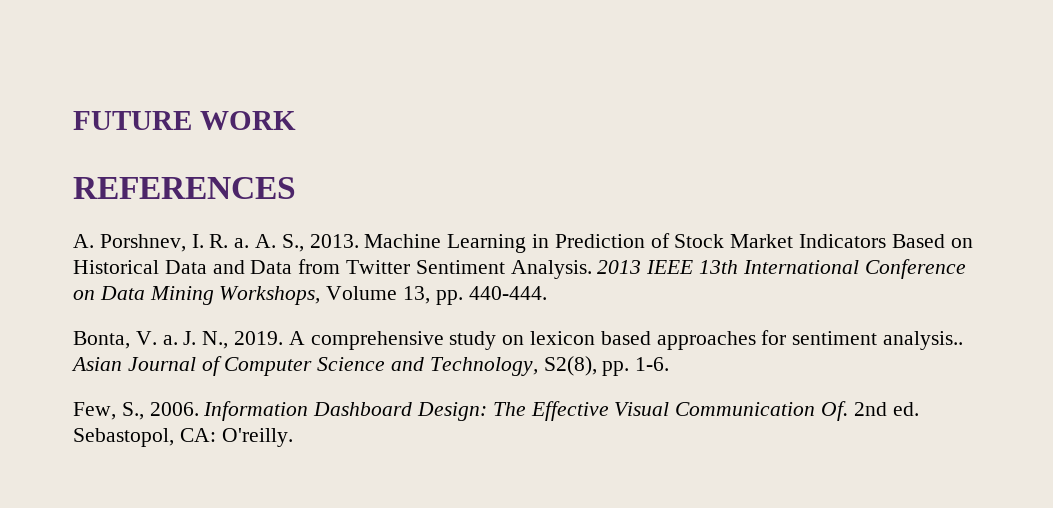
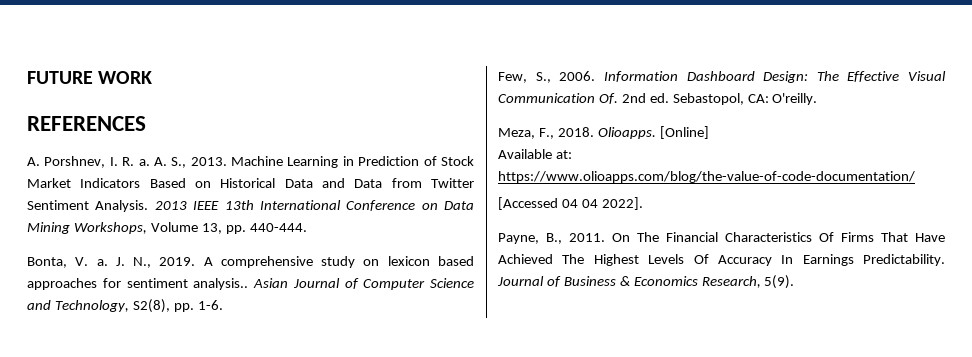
+ Meza, F., 2018. Olioapps. [Online]
+ Available at: https://www.olioapps.com/blog/the-value-of-code-documentation/
+ [Accessed 04 04 2022].
+ Payne, B., 2011. On The Financial Characteristics Of Firms That Have Achieved The Highest Levels Of Accuracy In Earnings Predictability. Journal of Business & Economics Research, 5(9).

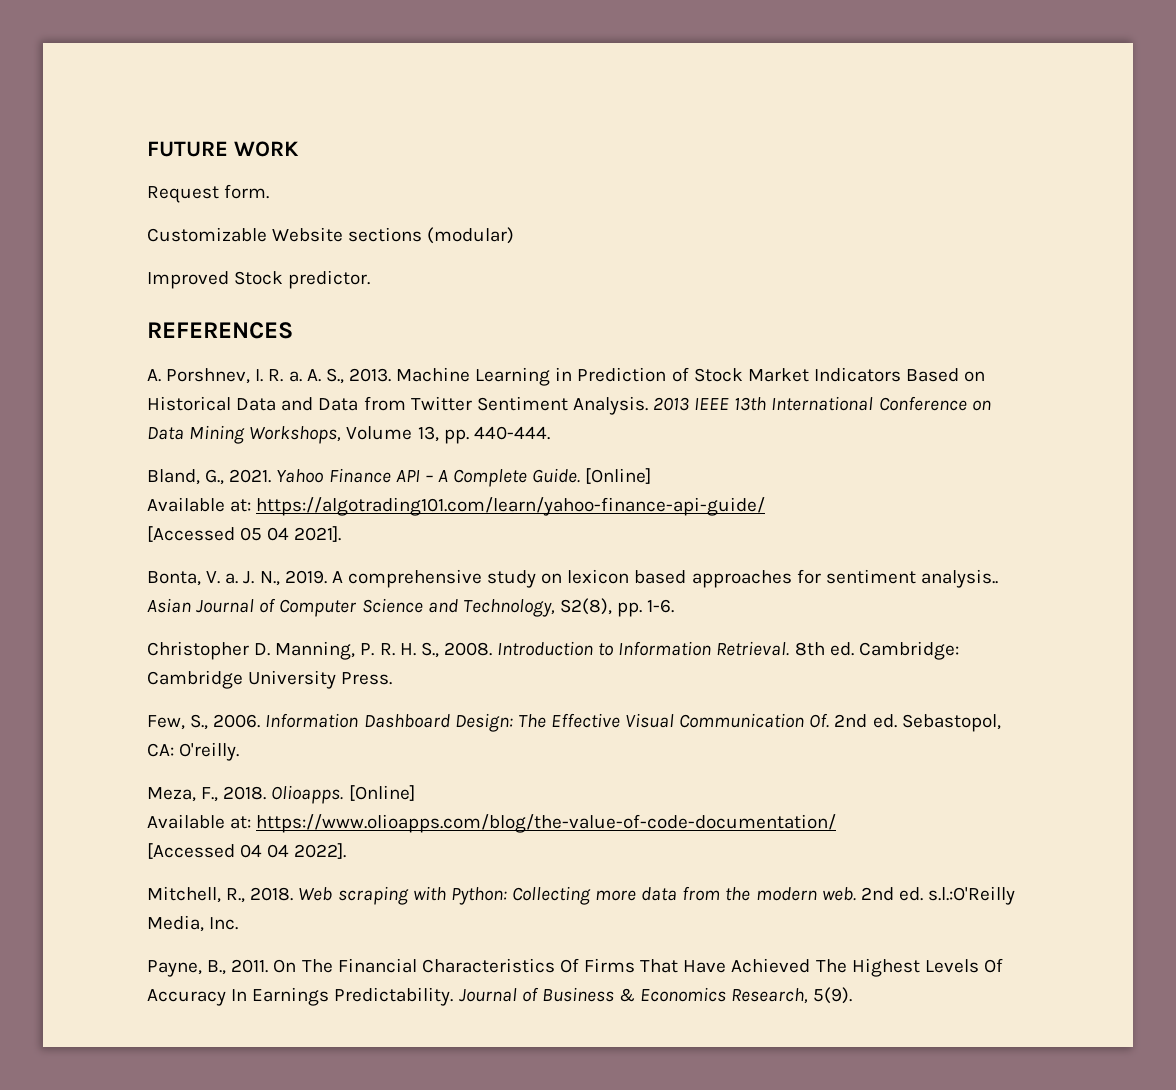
+ Request form.
+ Customizable Website sections (modular)
+ Improved Stock predictor.
+ Bland, G., 2021. Yahoo Finance API – A Complete Guide. [Online]
+ Available at: https://algotrading101.com/learn/yahoo-finance-api-guide/
+ [Accessed 05 04 2021].
+ Christopher D. Manning, P. R. H. S., 2008. Introduction to Information Retrieval. 8th ed. Cambridge: Cambridge University Press.
+ Mitchell, R., 2018. Web scraping with Python: Collecting more data from the modern web. 2nd ed. s.l.:O'Reilly Media, Inc.

